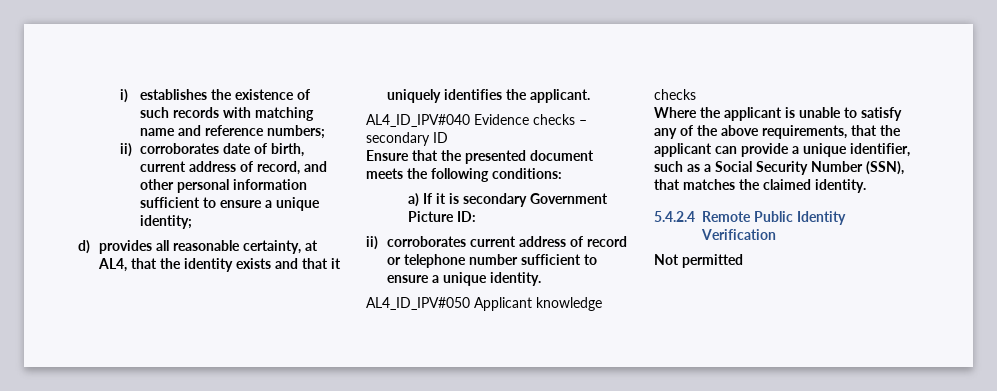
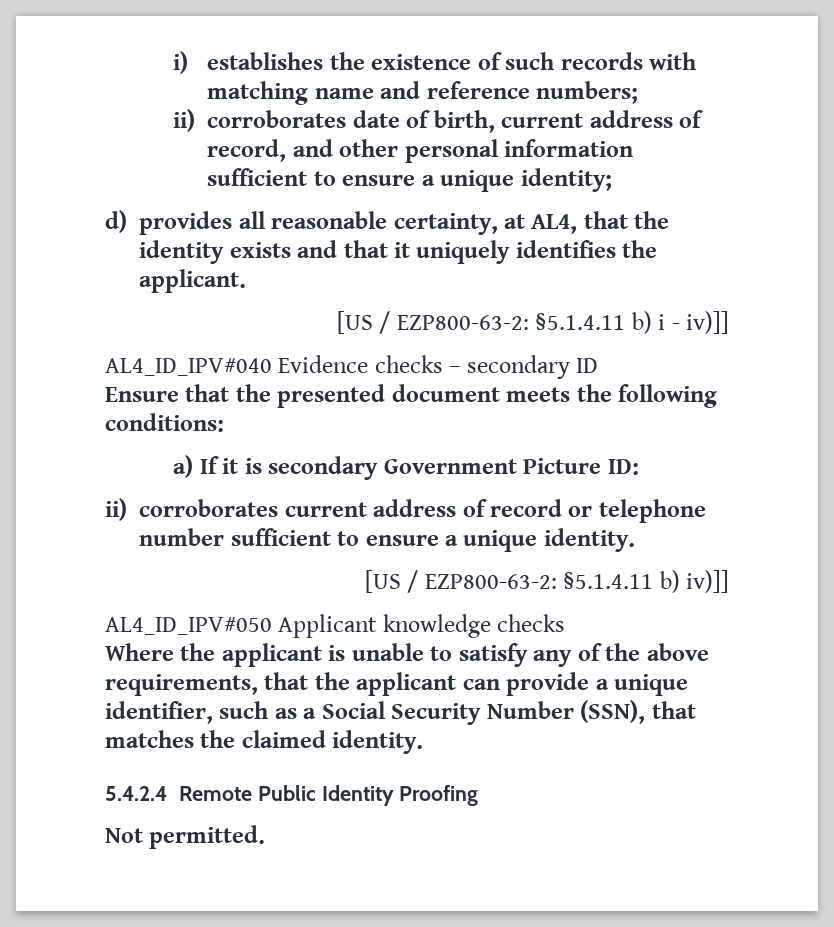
+ [US / EZP800-63-2: §5.1.4.11 b) i - iv)]]
+ [US / EZP800-63-2: §5.1.4.11 b) iv)]]
- 5.4.2.4 Remote Public Identity Verification
+ 5.4.2.4 Remote Public Identity Proofing
- Not permitted
+ Not permitted.

